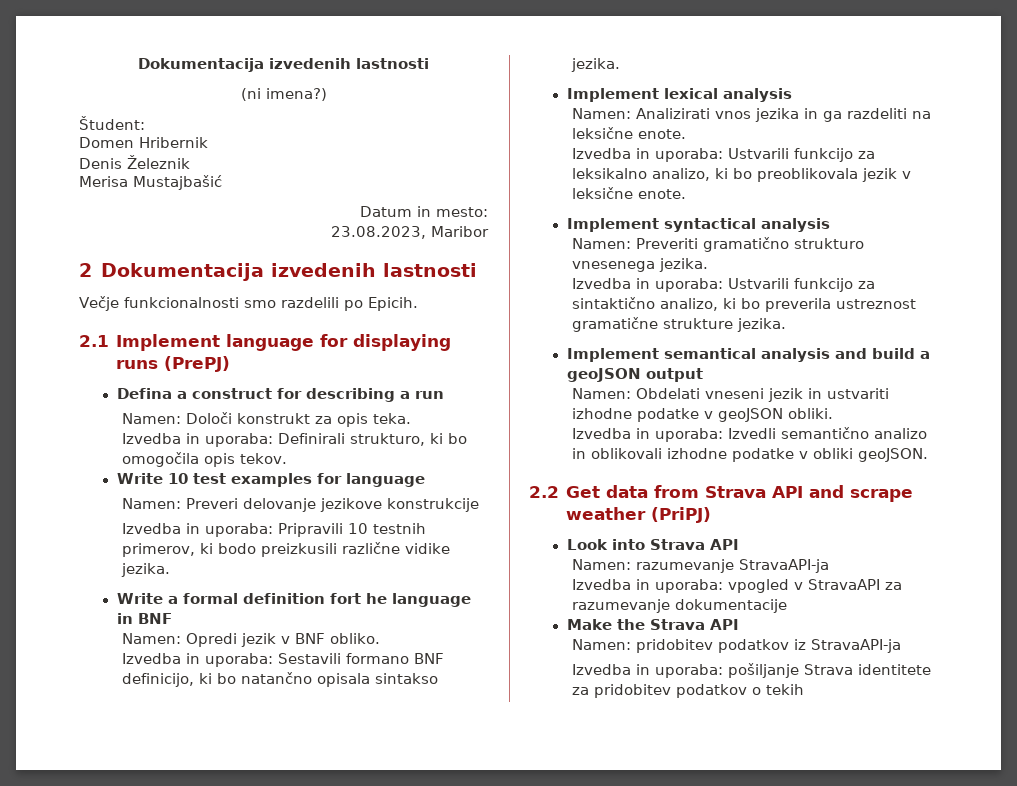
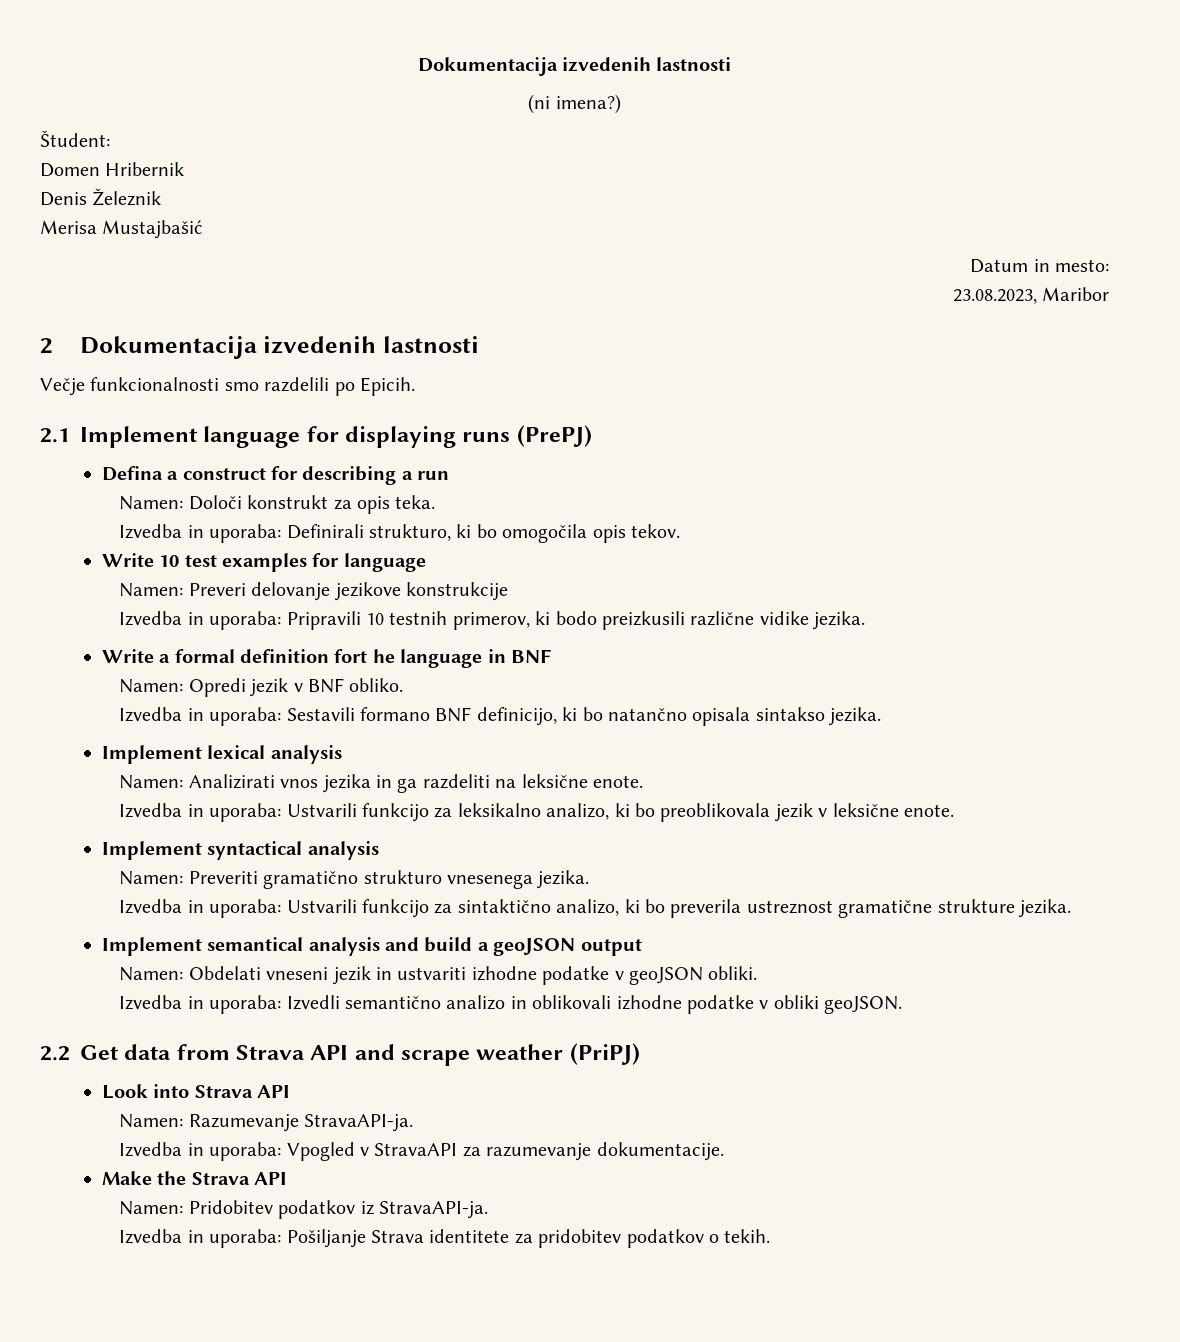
- Namen: razumevanje StravaAPI-ja
- Izvedba in uporaba: vpogled v StravaAPI za razumevanje dokumentacije
+ Namen: Razumevanje StravaAPI-ja.
+ Izvedba in uporaba: Vpogled v StravaAPI za razumevanje dokumentacije.
- Namen: pridobitev podatkov iz StravaAPI-ja
- Izvedba in uporaba: pošiljanje Strava identitete za pridobitev podatkov o tekih
+ Namen: Pridobitev podatkov iz StravaAPI-ja.
+ Izvedba in uporaba: Pošiljanje Strava identitete za pridobitev podatkov o tekih.

